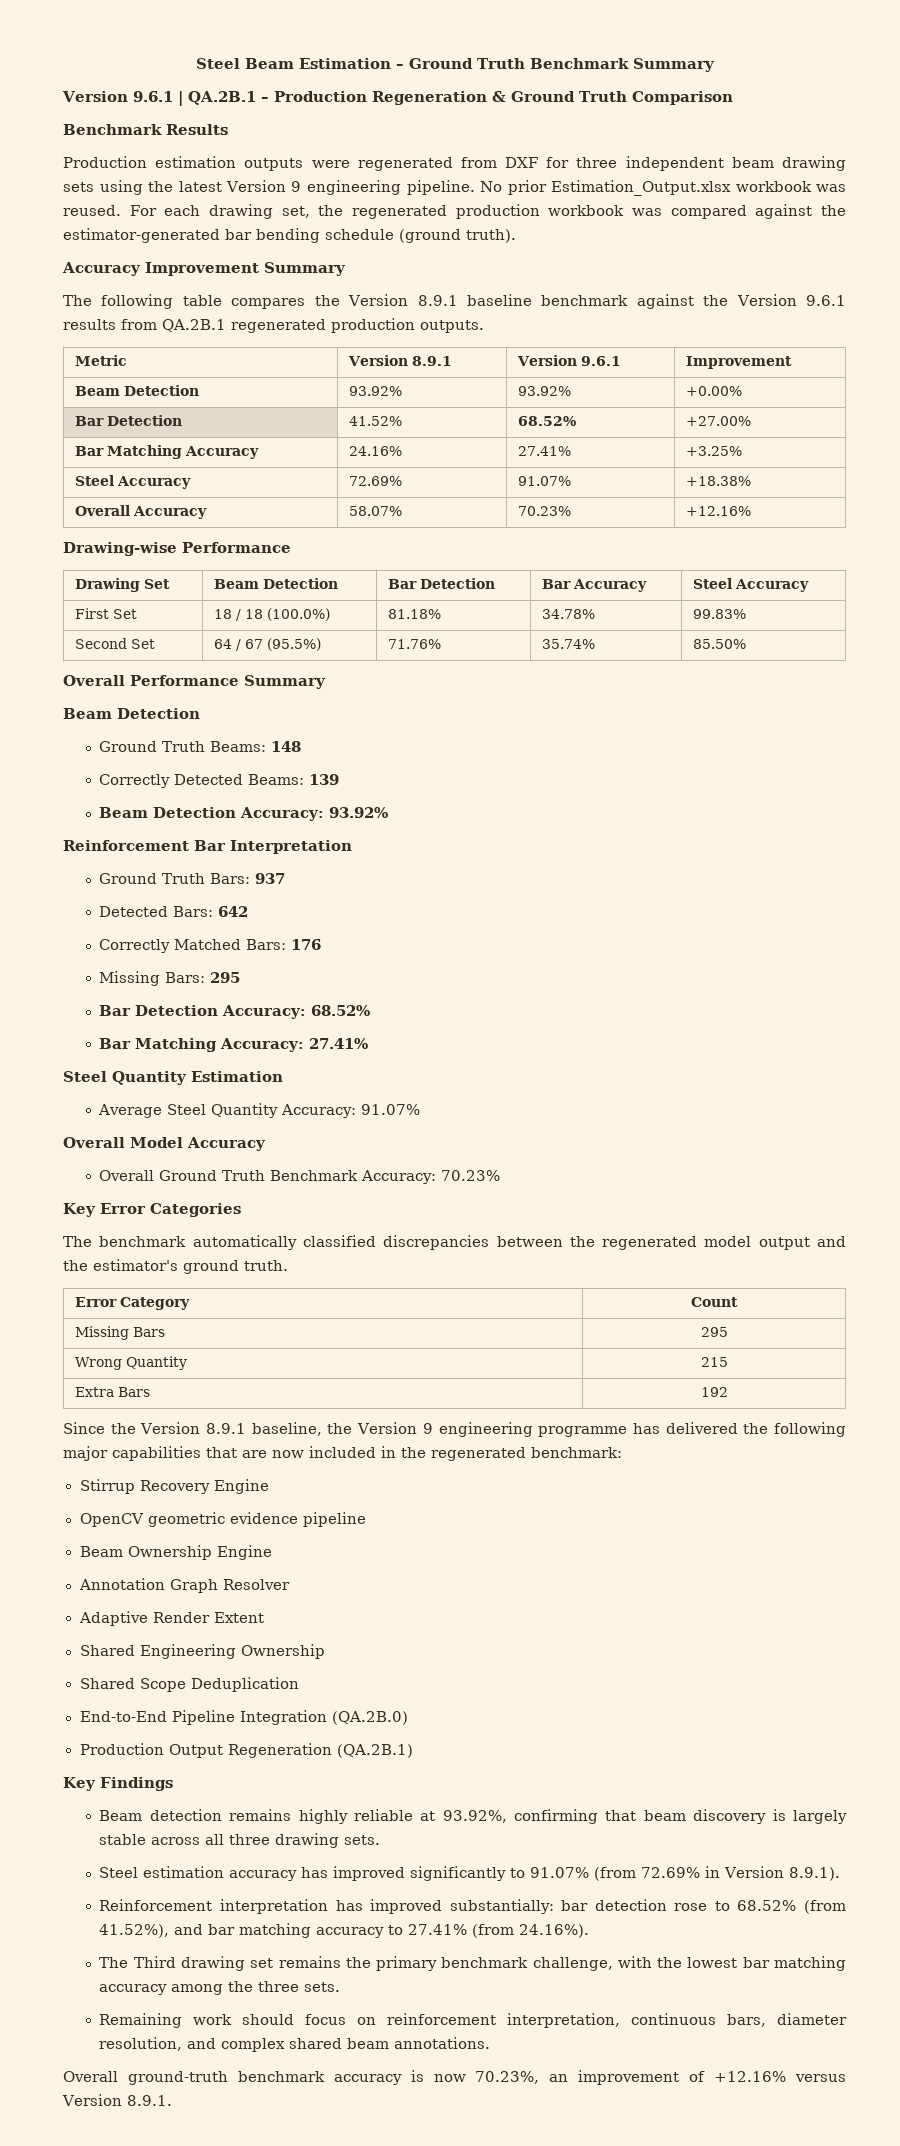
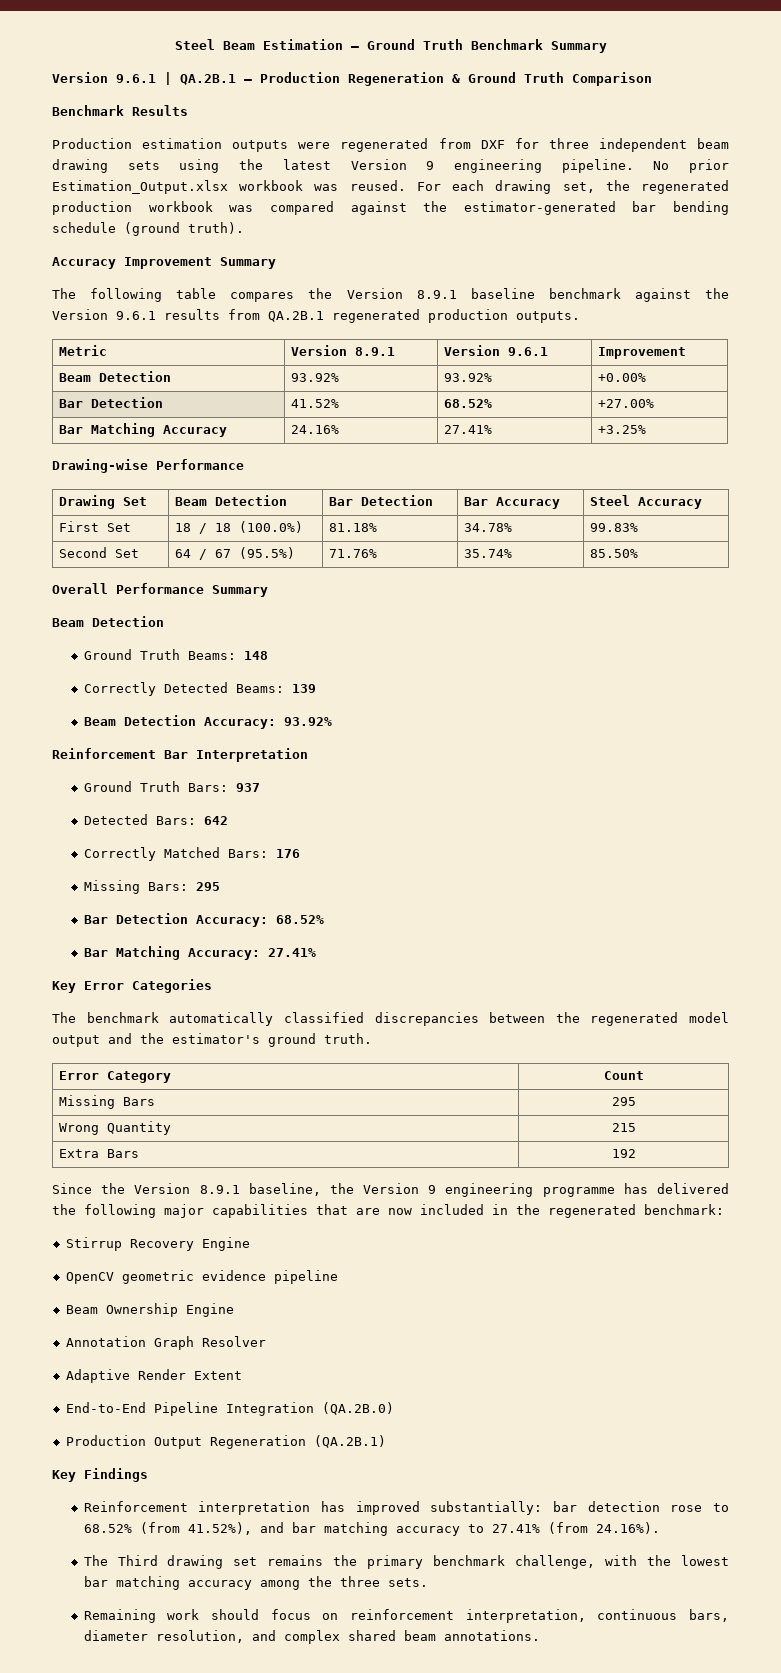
- Steel Accuracy | 72.69% | 91.07% | +18.38%
- Overall Accuracy | 58.07% | 70.23% | +12.16%
- Steel Quantity Estimation
- Average Steel Quantity Accuracy: 91.07%
- Overall Model Accuracy
- Overall Ground Truth Benchmark Accuracy: 70.23%
- Shared Engineering Ownership
- Shared Scope Deduplication
- Beam detection remains highly reliable at 93.92%, confirming that beam discovery is largely stable across all three drawing sets.
- Steel estimation accuracy has improved significantly to 91.07% (from 72.69% in Version 8.9.1).
- Overall ground-truth benchmark accuracy is now 70.23%, an improvement of +12.16% versus Version 8.9.1.

